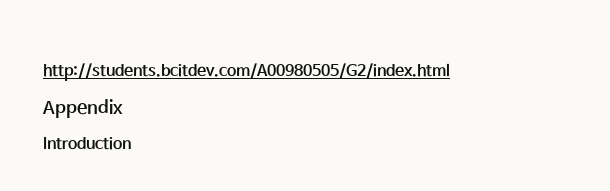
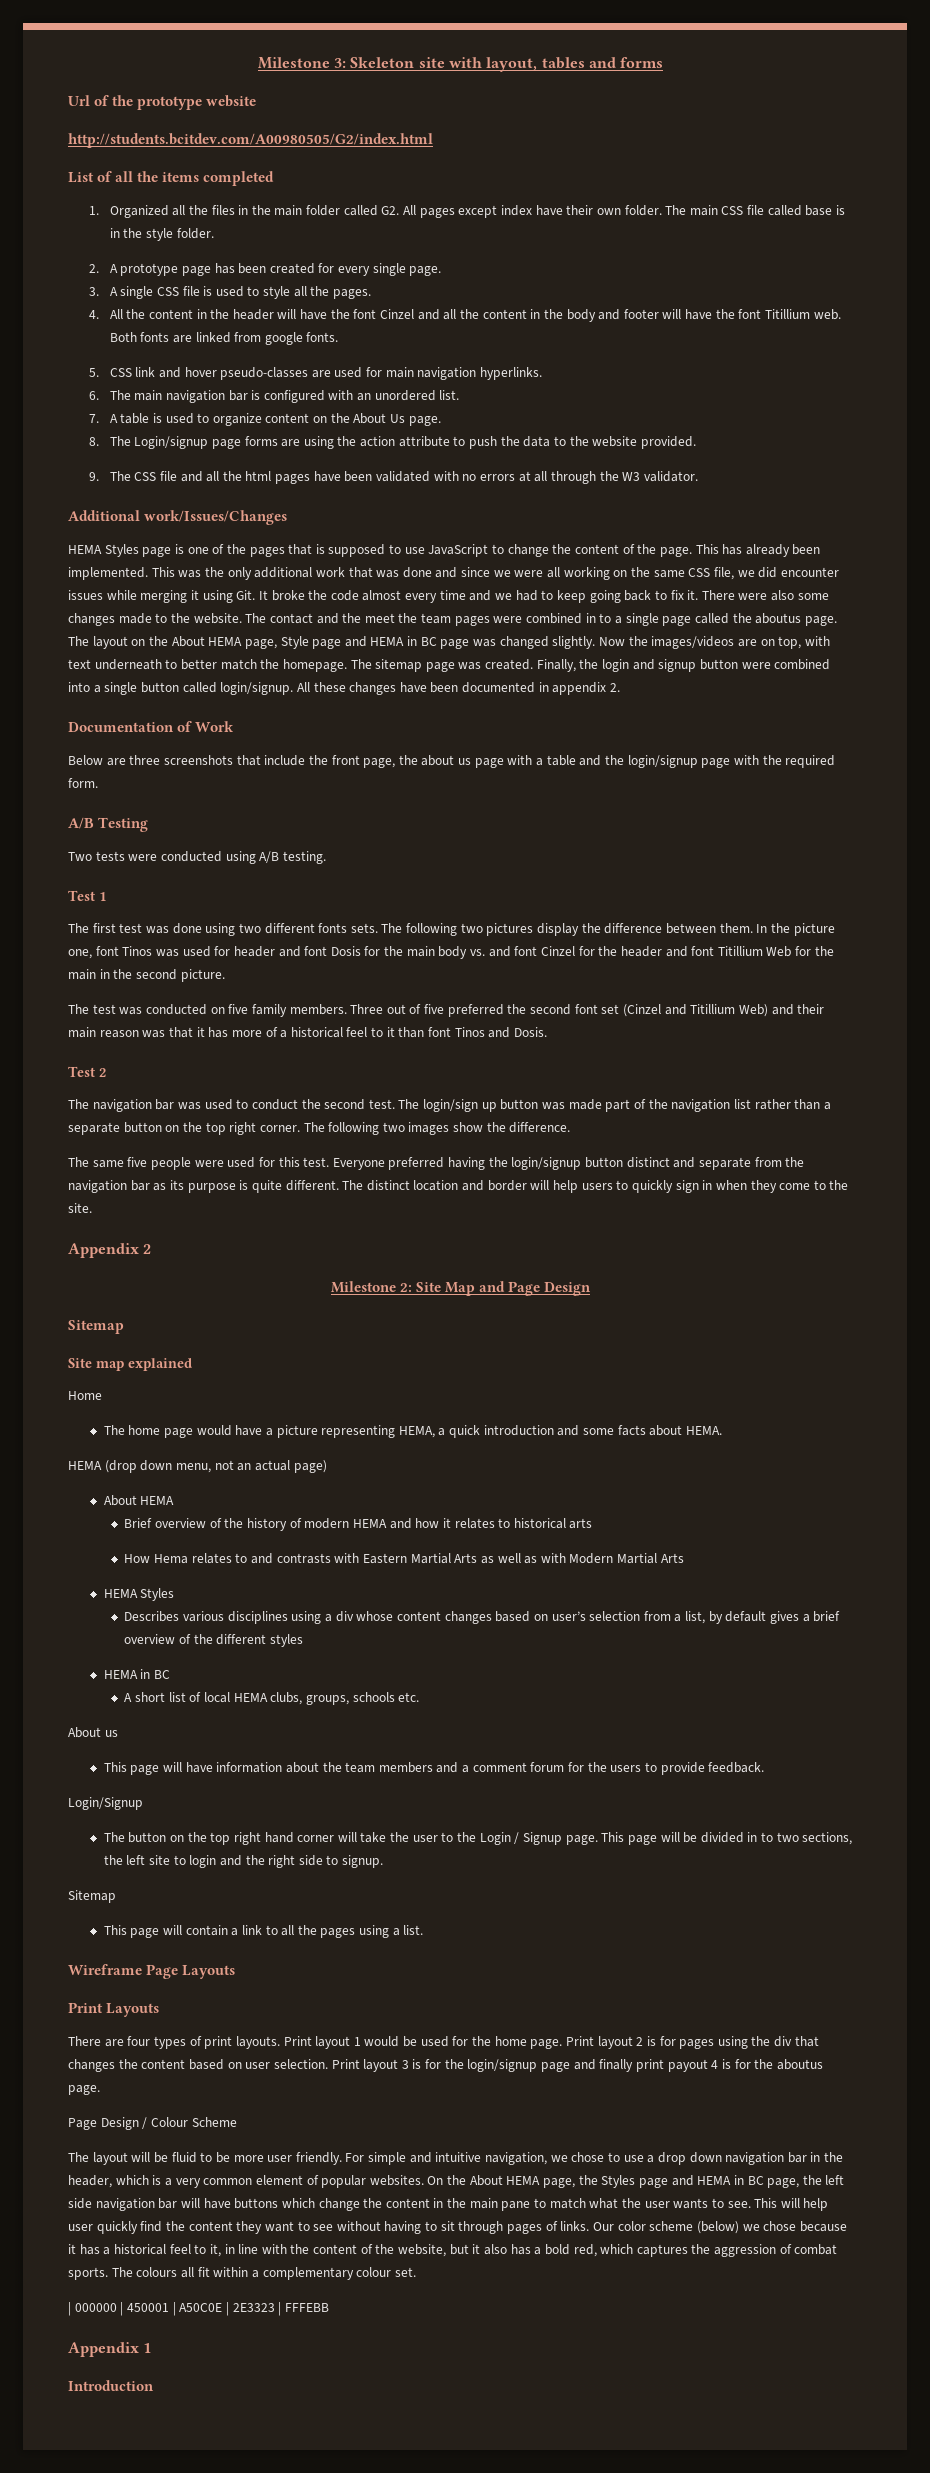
+ Milestone 3: Skeleton site with layout, tables and forms
+ Url of the prototype website
  http://students.bcitdev.com/A00980505/G2/index.html
- Appendix
+ List of all the items completed
+ 1. Organized all the files in the main folder called G2. All pages except index have their own folder. The main CSS file called base is in the style folder.
+ 2. A prototype page has been created for every single page.
+ 3. A single CSS file is used to style all the pages.
+ 4. All the content in the header will have the font Cinzel and all the content in the body and footer will have the font Titillium web. Both fonts are linked from google fonts.
+ 5. CSS link and hover pseudo-classes are used for main navigation hyperlinks.
+ 6. The main navigation bar is configured with an unordered list.
+ 7. A table is used to organize content on the About Us page.
+ 8. The Login/signup page forms are using the action attribute to push the data to the website provided.
+ 9. The CSS file and all the html pages have been validated with no errors at all through the W3 validator.
+ Additional work/Issues/Changes
+ HEMA Styles page is one of the pages that is supposed to use JavaScript to change the content of the page. This has already been implemented. This was the only additional work that was done and since we were all working on the same CSS file, we did encounter issues while merging it using Git. It broke the code almost every time and we had to keep going back to fix it. There were also some changes made to the website. The contact and the meet the team pages were combined in to a single page called the aboutus page. The layout on the About HEMA page, Style page and HEMA in BC page was changed slightly. Now the images/videos are on top, with text underneath to better match the homepage. The sitemap page was created. Finally, the login and signup button were combined into a single button called login/signup. All these changes have been documented in appendix 2.
+ Documentation of Work
+ Below are three screenshots that include the front page, the about us page with a table and the login/signup page with the required form.
+ A/B Testing
+ Two tests were conducted using A/B testing.
+ Test 1
+ The first test was done using two different fonts sets. The following two pictures display the difference between them. In the picture one, font Tinos was used for header and font Dosis for the main body vs. and font Cinzel for the header and font Titillium Web for the main in the second picture.
+ The test was conducted on five family members. Three out of five preferred the second font set (Cinzel and Titillium Web) and their main reason was that it has more of a historical feel to it than font Tinos and Dosis.
+ Test 2
+ The navigation bar was used to conduct the second test. The login/sign up button was made part of the navigation list rather than a separate button on the top right corner. The following two images show the difference.
+ The same five people were used for this test. Everyone preferred having the login/signup button distinct and separate from the navigation bar as its purpose is quite different. The distinct location and border will help users to quickly sign in when they come to the site.
+ Appendix 2
+ Milestone 2: Site Map and Page Design
+ Sitemap
+ Site map explained
+ Home
+ The home page would have a picture representing HEMA, a quick introduction and some facts about HEMA.
+ HEMA (drop down menu, not an actual page)
+ About HEMA
+ Brief overview of the history of modern HEMA and how it relates to historical arts
+ How Hema relates to and contrasts with Eastern Martial Arts as well as with Modern Martial Arts
+ HEMA Styles
+ Describes various disciplines using a div whose content changes based on user’s selection from a list, by default gives a brief overview of the different styles
+ HEMA in BC
+ A short list of local HEMA clubs, groups, schools etc.
+ About us
+ This page will have information about the team members and a comment forum for the users to provide feedback.
+ Login/Signup
+ The button on the top right hand corner will take the user to the Login / Signup page. This page will be divided in to two sections, the left site to login and the right side to signup.
+ Sitemap
+ This page will contain a link to all the pages using a list.
+ Wireframe Page Layouts
+ Print Layouts
+ There are four types of print layouts. Print layout 1 would be used for the home page. Print layout 2 is for pages using the div that changes the content based on user selection. Print layout 3 is for the login/signup page and finally print payout 4 is for the aboutus page.
+ Page Design / Colour Scheme
+ The layout will be fluid to be more user friendly. For simple and intuitive navigation, we chose to use a drop down navigation bar in the header, which is a very common element of popular websites. On the About HEMA page, the Styles page and HEMA in BC page, the left side navigation bar will have buttons which change the content in the main pane to match what the user wants to see. This will help user quickly find the content they want to see without having to sit through pages of links. Our color scheme (below) we chose because it has a historical feel to it, in line with the content of the website, but it also has a bold red, which captures the aggression of combat sports. The colours all fit within a complementary colour set.
+ | 000000 | 450001 | A50C0E | 2E3323 | FFFEBB
+ Appendix 1

